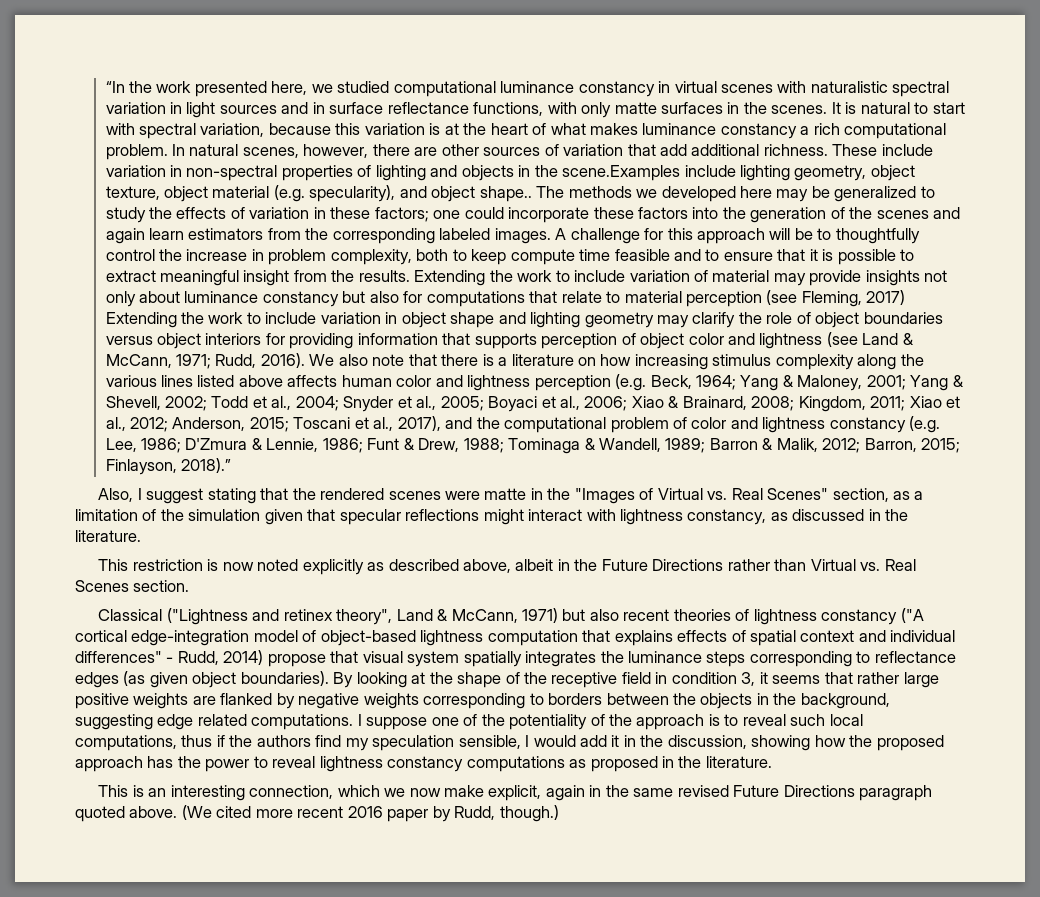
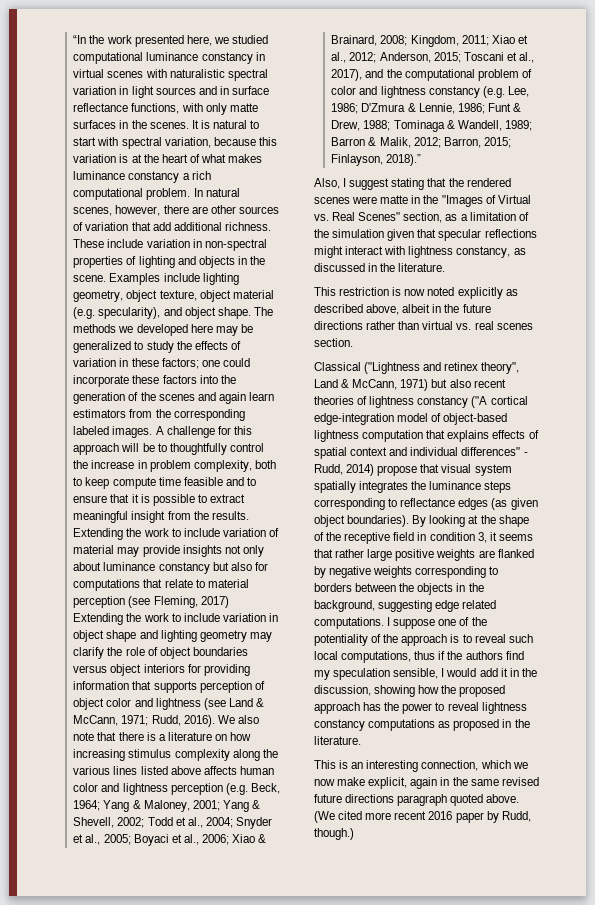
- These include variation in non-spectral properties of lighting and objects in the scene.Examples include lighting geometry, object texture, object material (e.g. specularity), and object shape..
+ These include variation in non-spectral properties of lighting and objects in the scene. Examples include lighting geometry, object texture, object material (e.g. specularity), and object shape.
- This restriction is now noted explicitly as described above, albeit in the Future Directions rather than Virtual vs. Real Scenes section.
+ This restriction is now noted explicitly as described above, albeit in the future directions rather than virtual vs. real scenes section.
- This is an interesting connection, which we now make explicit, again in the same revised Future Directions paragraph quoted above.
+ This is an interesting connection, which we now make explicit, again in the same revised future directions paragraph quoted above.

